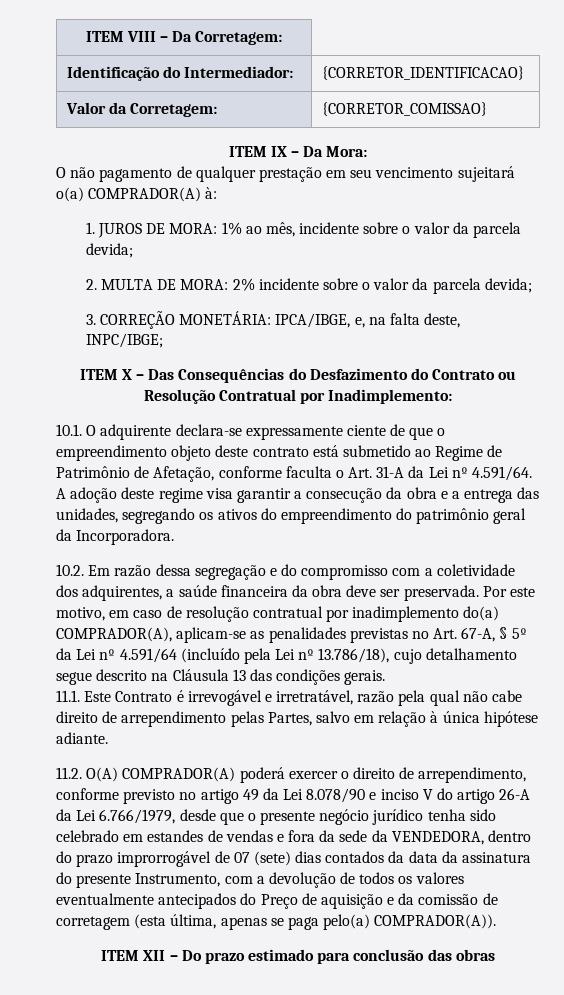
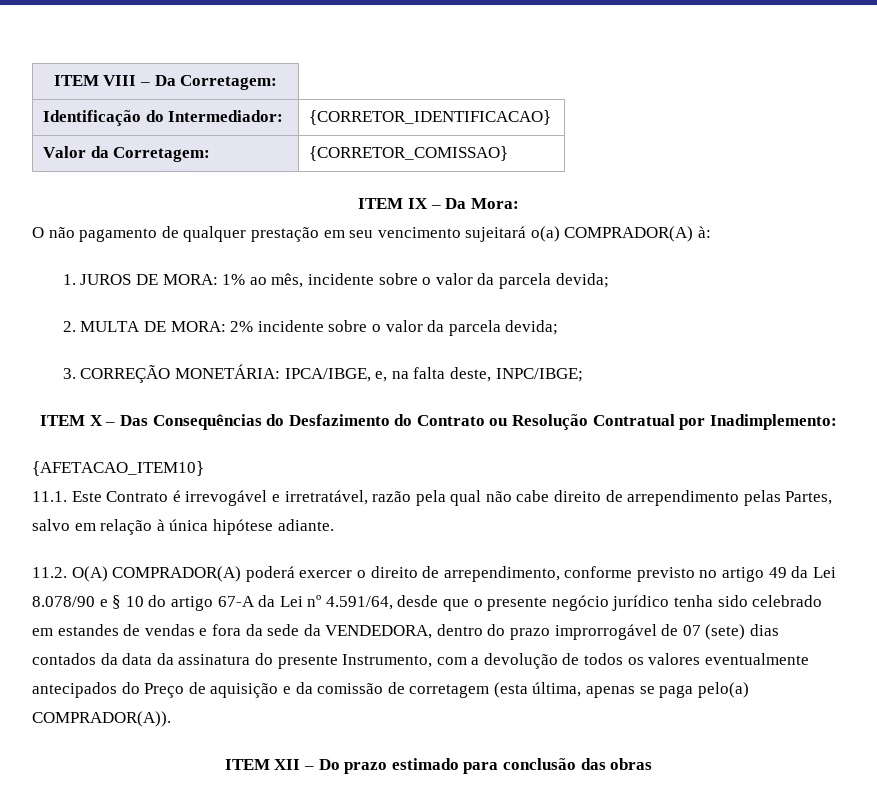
- 10.1. O adquirente declara-se expressamente ciente de que o empreendimento objeto deste contrato está submetido ao Regime de Patrimônio de Afetação, conforme faculta o Art. 31-A da Lei nº 4.591/64. A adoção deste regime visa garantir a consecução da obra e a entrega das unidades, segregando os ativos do empreendimento do patrimônio geral da Incorporadora.
- 10.2. Em razão dessa segregação e do compromisso com a coletividade dos adquirentes, a saúde financeira da obra deve ser preservada. Por este motivo, em caso de resolução contratual por inadimplemento do(a) COMPRADOR(A), aplicam-se as penalidades previstas no Art. 67-A, § 5º da Lei nº 4.591/64 (incluído pela Lei nº 13.786/18), cujo detalhamento segue descrito na Cláusula 13 das condições gerais.
+ {AFETACAO_ITEM10}
- 11.2. O(A) COMPRADOR(A) poderá exercer o direito de arrependimento, conforme previsto no artigo 49 da Lei 8.078/90 e inciso V do artigo 26-A da Lei 6.766/1979, desde que o presente negócio jurídico tenha sido celebrado em estandes de vendas e fora da sede da VENDEDORA, dentro do prazo improrrogável de 07 (sete) dias contados da data da assinatura do presente Instrumento, com a devolução de todos os valores eventualmente antecipados do Preço de aquisição e da comissão de corretagem (esta última, apenas se paga pelo(a) COMPRADOR(A)).
+ 11.2. O(A) COMPRADOR(A) poderá exercer o direito de arrependimento, conforme previsto no artigo 49 da Lei 8.078/90 e § 10 do artigo 67-A da Lei nº 4.591/64, desde que o presente negócio jurídico tenha sido celebrado em estandes de vendas e fora da sede da VENDEDORA, dentro do prazo improrrogável de 07 (sete) dias contados da data da assinatura do presente Instrumento, com a devolução de todos os valores eventualmente antecipados do Preço de aquisição e da comissão de corretagem (esta última, apenas se paga pelo(a) COMPRADOR(A)).

